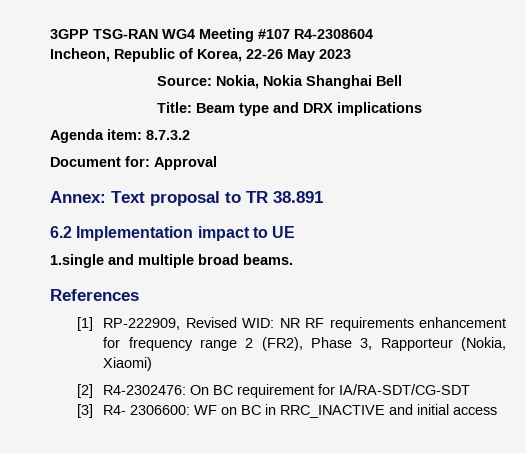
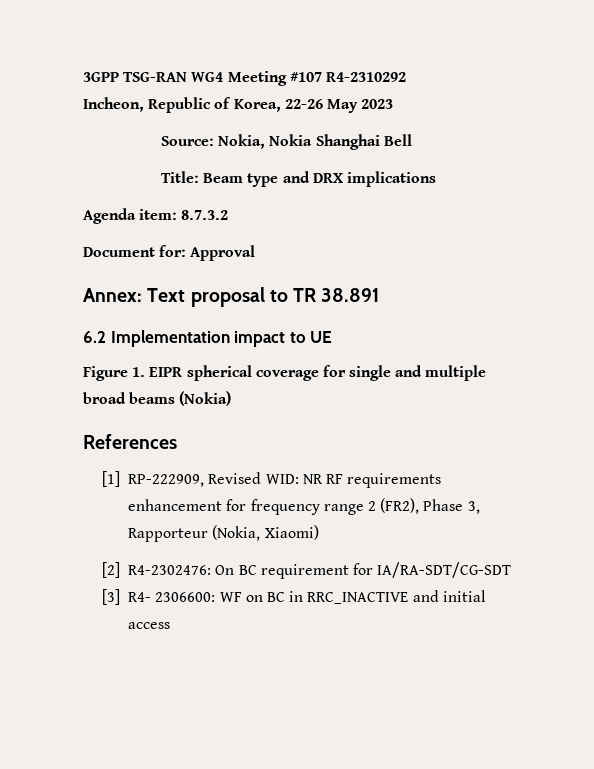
- 3GPP TSG-RAN WG4 Meeting #107 R4-2308604
+ 3GPP TSG-RAN WG4 Meeting #107 R4-2310292
- 1.single and multiple broad beams.
+ Figure 1. EIPR spherical coverage for single and multiple broad beams (Nokia)

